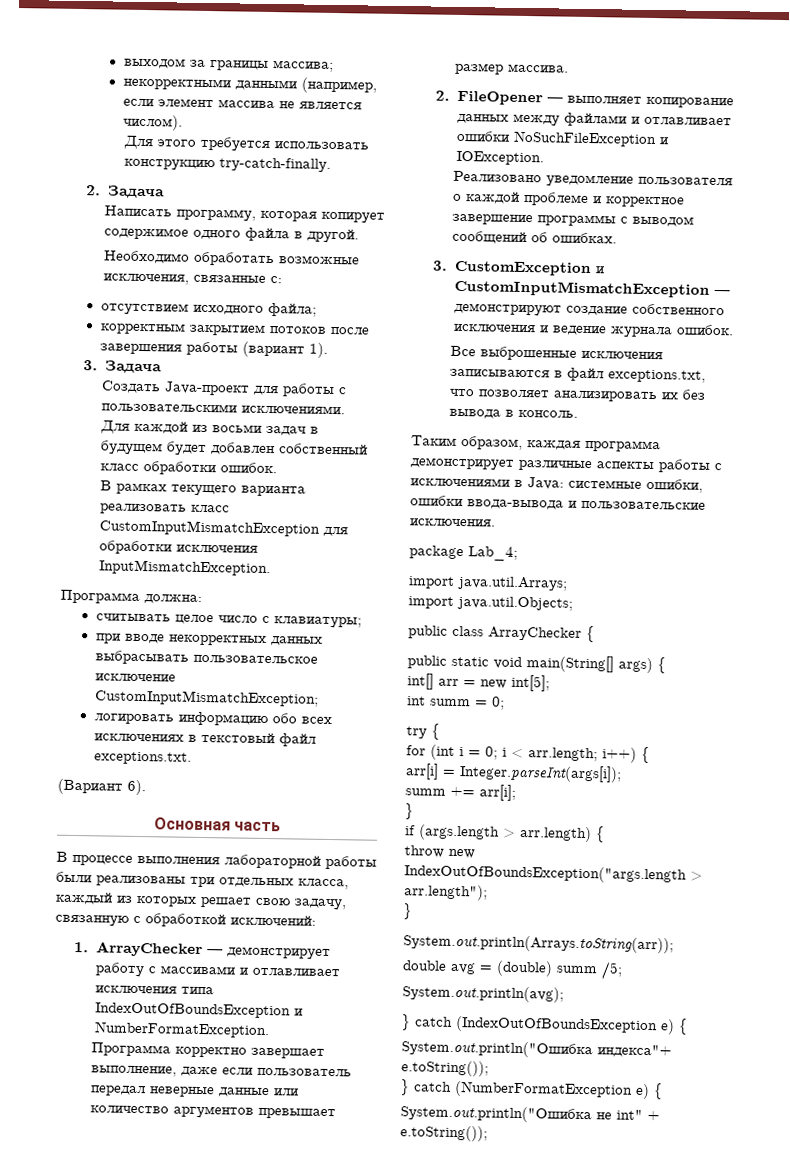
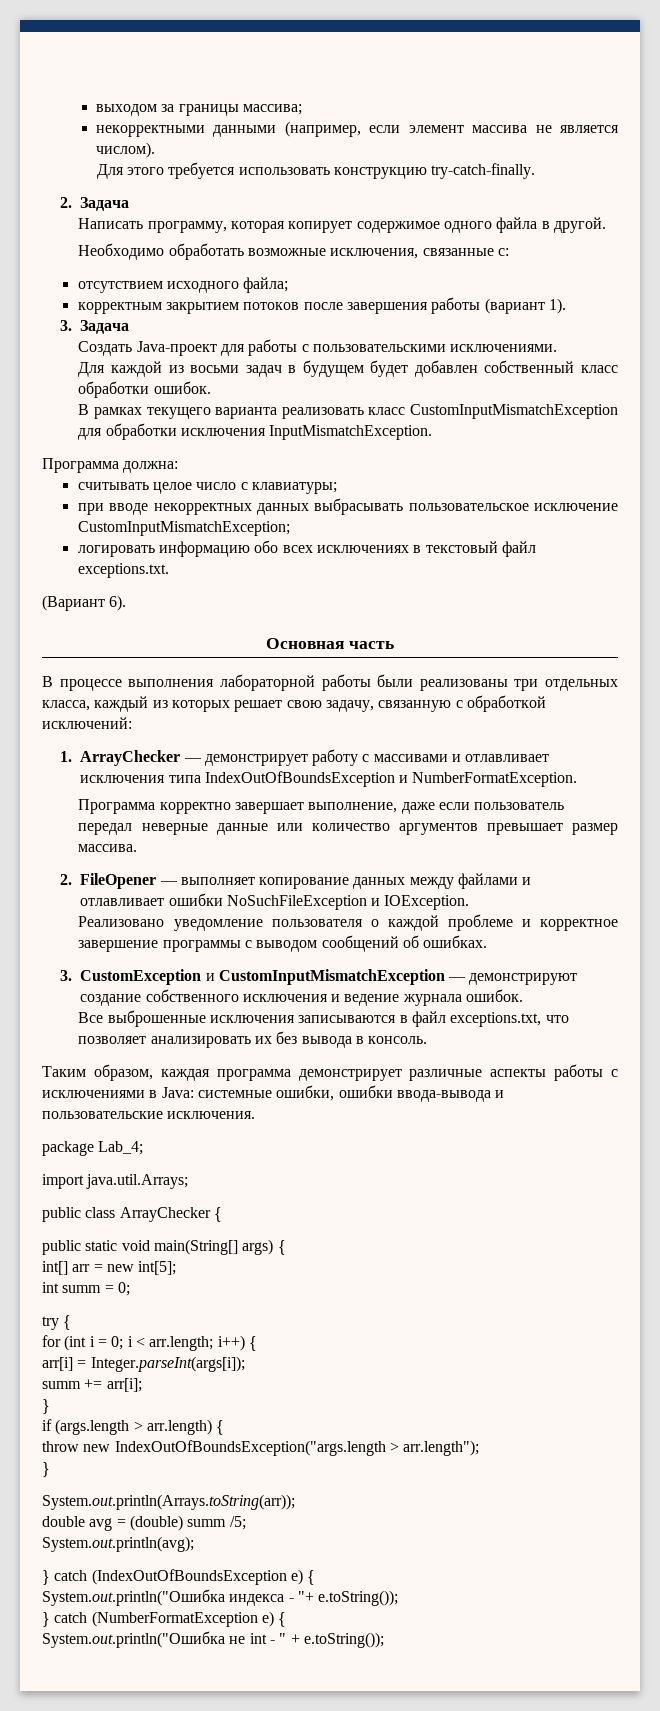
- import java.util.Objects;
- System.out.println("Ошибка индекса"+ e.toString());
+ System.out.println("Ошибка индекса - "+ e.toString());
- System.out.println("Ошибка не int" + e.toString());
+ System.out.println("Ошибка не int - " + e.toString());

